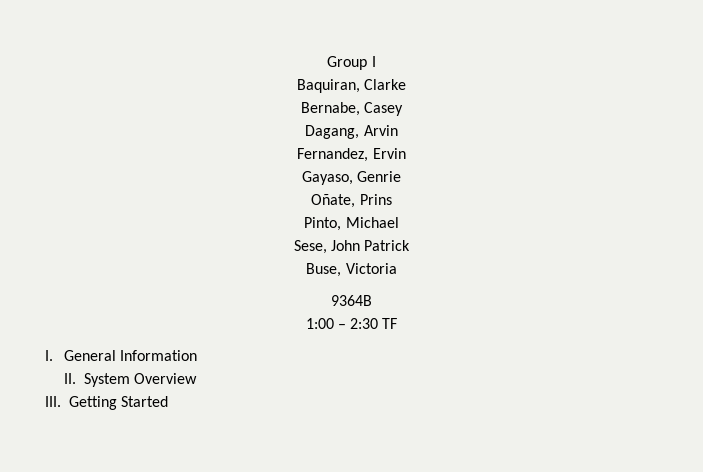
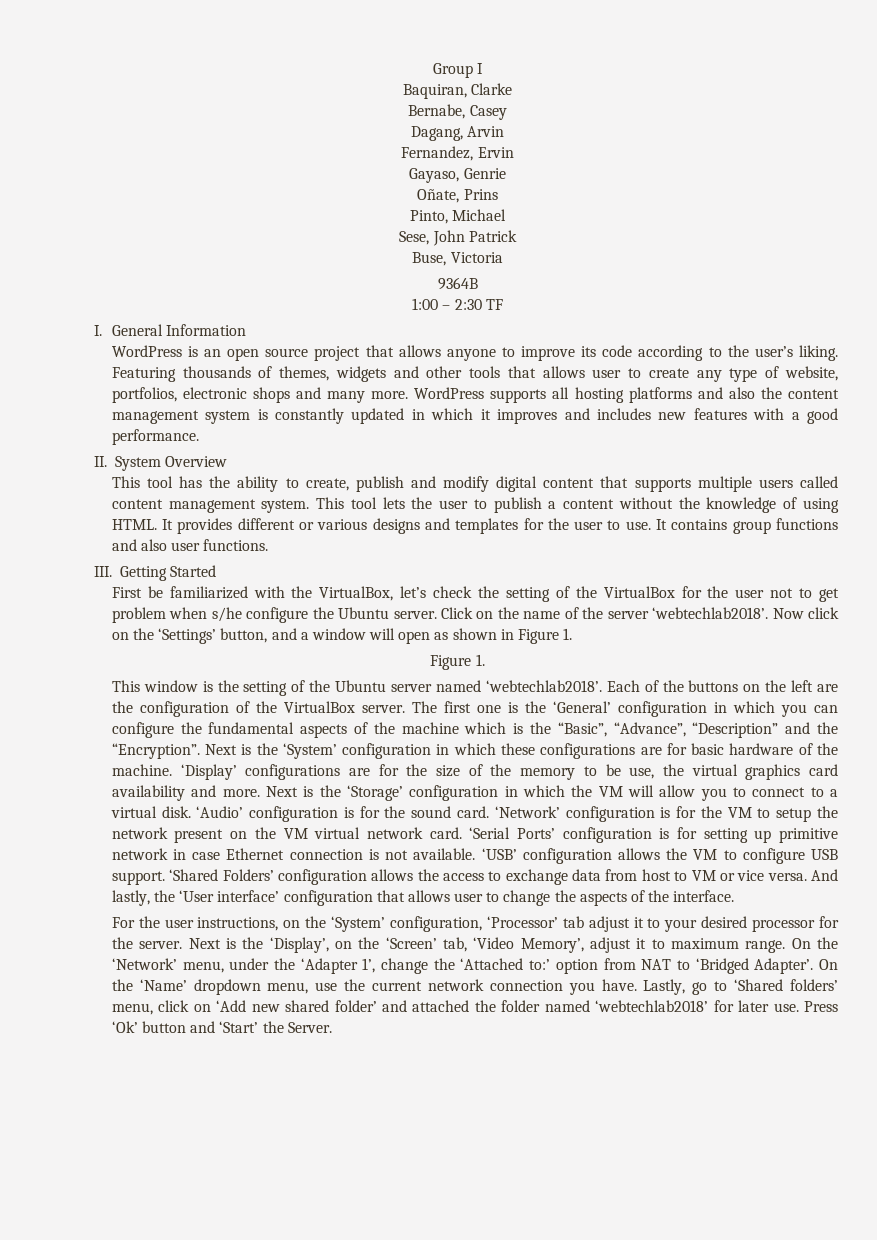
+ WordPress is an open source project that allows anyone to improve its code according to the user’s liking. Featuring thousands of themes, widgets and other tools that allows user to create any type of website, portfolios, electronic shops and many more. WordPress supports all hosting platforms and also the content management system is constantly updated in which it improves and includes new features with a good performance.
  II. System Overview
+ This tool has the ability to create, publish and modify digital content that supports multiple users called content management system. This tool lets the user to publish a content without the knowledge of using HTML. It provides different or various designs and templates for the user to use. It contains group functions and also user functions.
  III. Getting Started
+ First be familiarized with the VirtualBox, let’s check the setting of the VirtualBox for the user not to get problem when s/he configure the Ubuntu server. Click on the name of the server ‘webtechlab2018’. Now click on the ‘Settings’ button, and a window will open as shown in Figure 1.
+ Figure 1.
+ This window is the setting of the Ubuntu server named ‘webtechlab2018’. Each of the buttons on the left are the configuration of the VirtualBox server. The first one is the ‘General’ configuration in which you can configure the fundamental aspects of the machine which is the “Basic”, “Advance”, “Description” and the “Encryption”. Next is the ‘System’ configuration in which these configurations are for basic hardware of the machine. ‘Display’ configurations are for the size of the memory to be use, the virtual graphics card availability and more. Next is the ‘Storage’ configuration in which the VM will allow you to connect to a virtual disk. ‘Audio’ configuration is for the sound card. ‘Network’ configuration is for the VM to setup the network present on the VM virtual network card. ‘Serial Ports’ configuration is for setting up primitive network in case Ethernet connection is not available. ‘USB’ configuration allows the VM to configure USB support. ‘Shared Folders’ configuration allows the access to exchange data from host to VM or vice versa. And lastly, the ‘User interface’ configuration that allows user to change the aspects of the interface.
+ For the user instructions, on the ‘System’ configuration, ‘Processor’ tab adjust it to your desired processor for the server. Next is the ‘Display’, on the ‘Screen’ tab, ‘Video Memory’, adjust it to maximum range. On the ‘Network’ menu, under the ‘Adapter 1’, change the ‘Attached to:’ option from NAT to ‘Bridged Adapter’. On the ‘Name’ dropdown menu, use the current network connection you have. Lastly, go to ‘Shared folders’ menu, click on ‘Add new shared folder’ and attached the folder named ‘webtechlab2018’ for later use. Press ‘Ok’ button and ‘Start’ the Server.

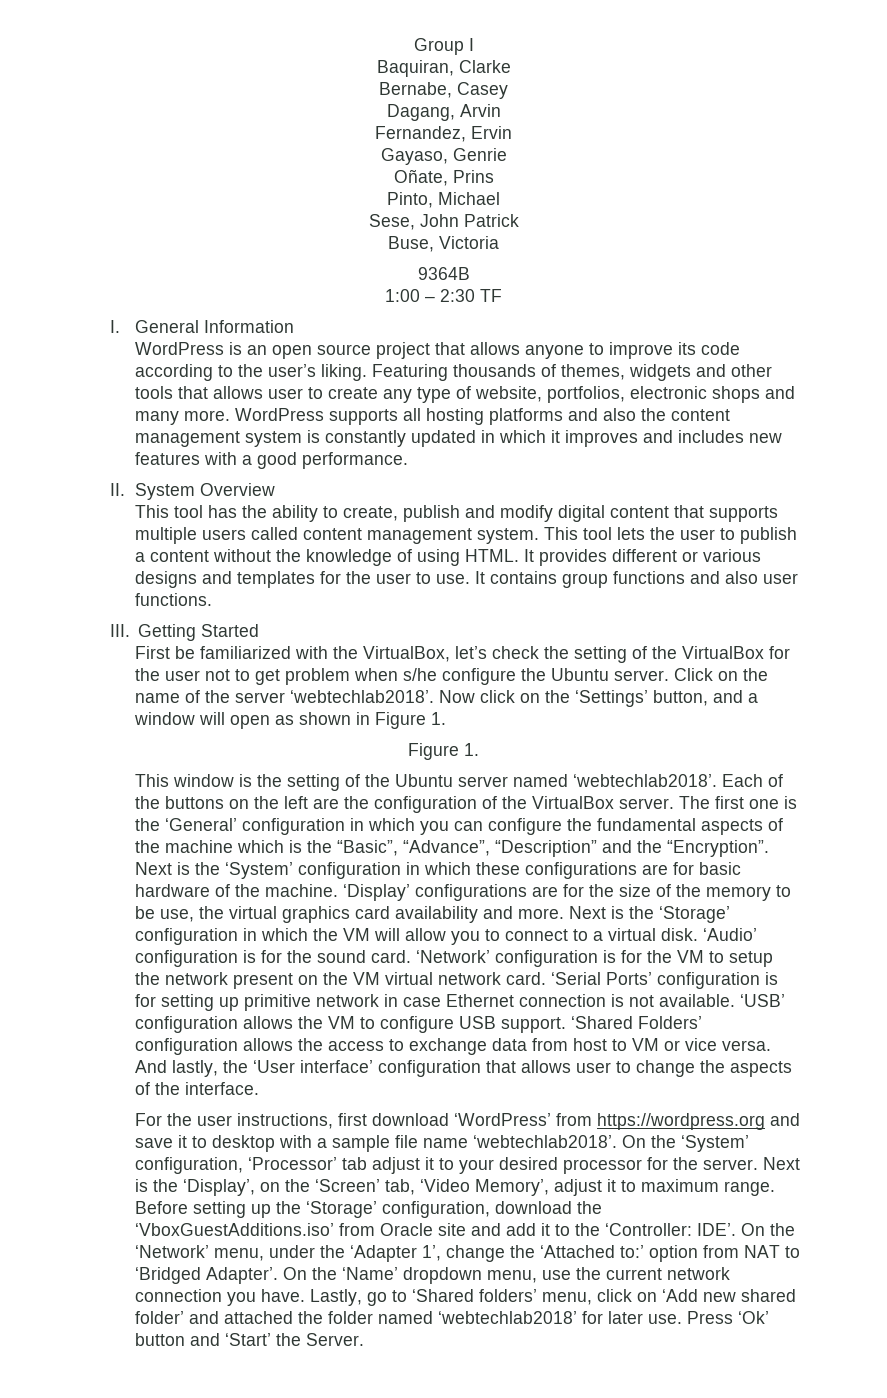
- For the user instructions, on the ‘System’ configuration, ‘Processor’ tab adjust it to your desired processor for the server.
+ For the user instructions, first download ‘WordPress’ from https://wordpress.org and save it to desktop with a sample file name ‘webtechlab2018’. On the ‘System’ configuration, ‘Processor’ tab adjust it to your desired processor for the server.
+ Before setting up the ‘Storage’ configuration, download the ‘VboxGuestAdditions.iso’ from Oracle site and add it to the ‘Controller: IDE’.

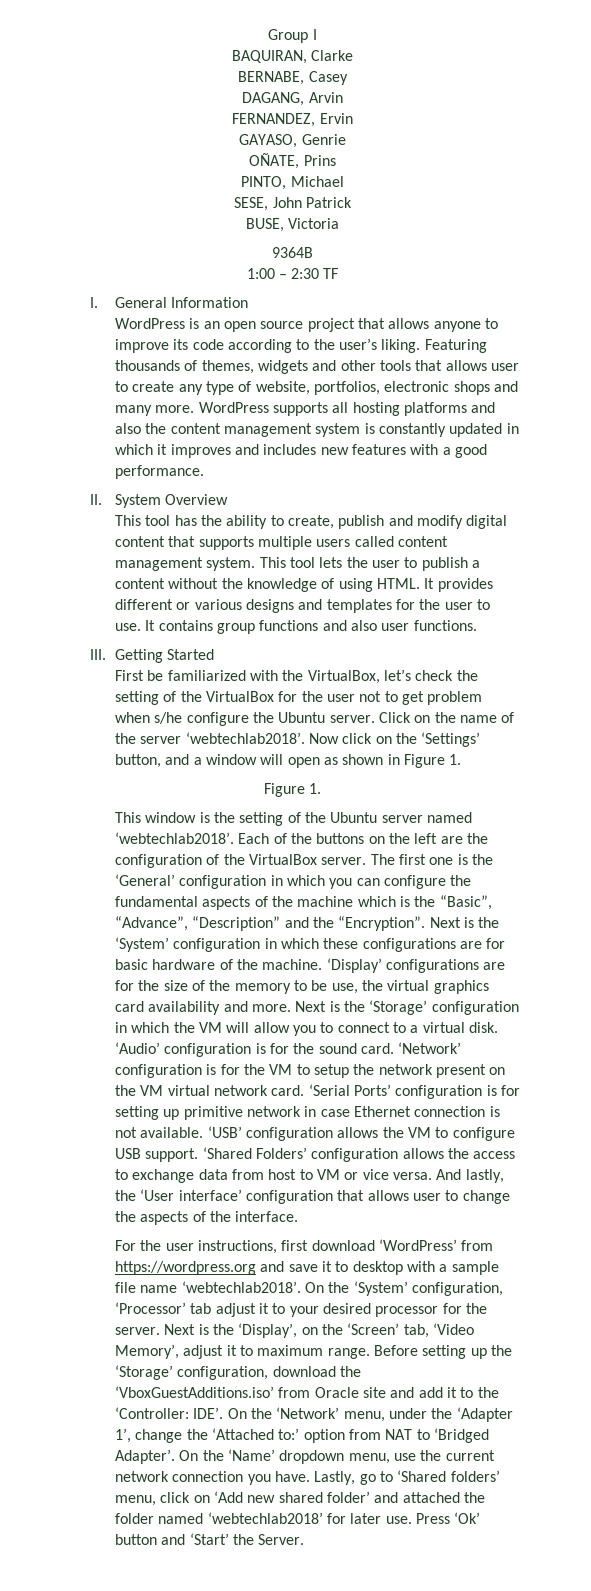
- Baquiran, Clarke
+ BAQUIRAN, Clarke
- Bernabe, Casey
+ BERNABE, Casey
- Dagang, Arvin
+ DAGANG, Arvin
- Fernandez, Ervin
+ FERNANDEZ, Ervin
- Gayaso, Genrie
+ GAYASO, Genrie
- Oñate, Prins
+ OÑATE, Prins
- Pinto, Michael
+ PINTO, Michael
- Sese, John Patrick
+ SESE, John Patrick
- Buse, Victoria
+ BUSE, Victoria

